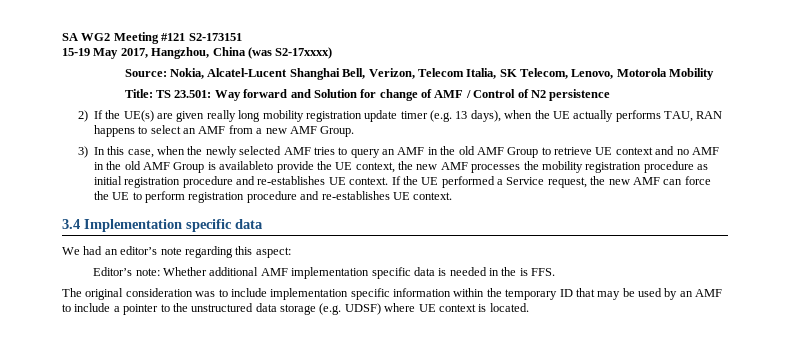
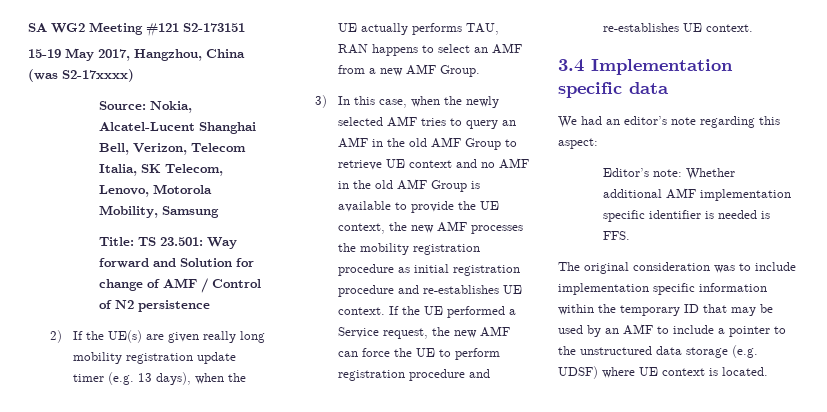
- Source: Nokia, Alcatel-Lucent Shanghai Bell, Verizon, Telecom Italia, SK Telecom, Lenovo, Motorola Mobility
+ Source: Nokia, Alcatel-Lucent Shanghai Bell, Verizon, Telecom Italia, SK Telecom, Lenovo, Motorola Mobility, Samsung
- 3) In this case, when the newly selected AMF tries to query an AMF in the old AMF Group to retrieve UE context and no AMF in the old AMF Group is availableto provide the UE context, the new AMF processes the mobility registration procedure as initial registration procedure and re-establishes UE context.
+ 3) In this case, when the newly selected AMF tries to query an AMF in the old AMF Group to retrieve UE context and no AMF in the old AMF Group is available to provide the UE context, the new AMF processes the mobility registration procedure as initial registration procedure and re-establishes UE context.
- Editor’s note: Whether additional AMF implementation specific data is needed in the is FFS.
+ Editor’s note: Whether additional AMF implementation specific identifier is needed is FFS.

